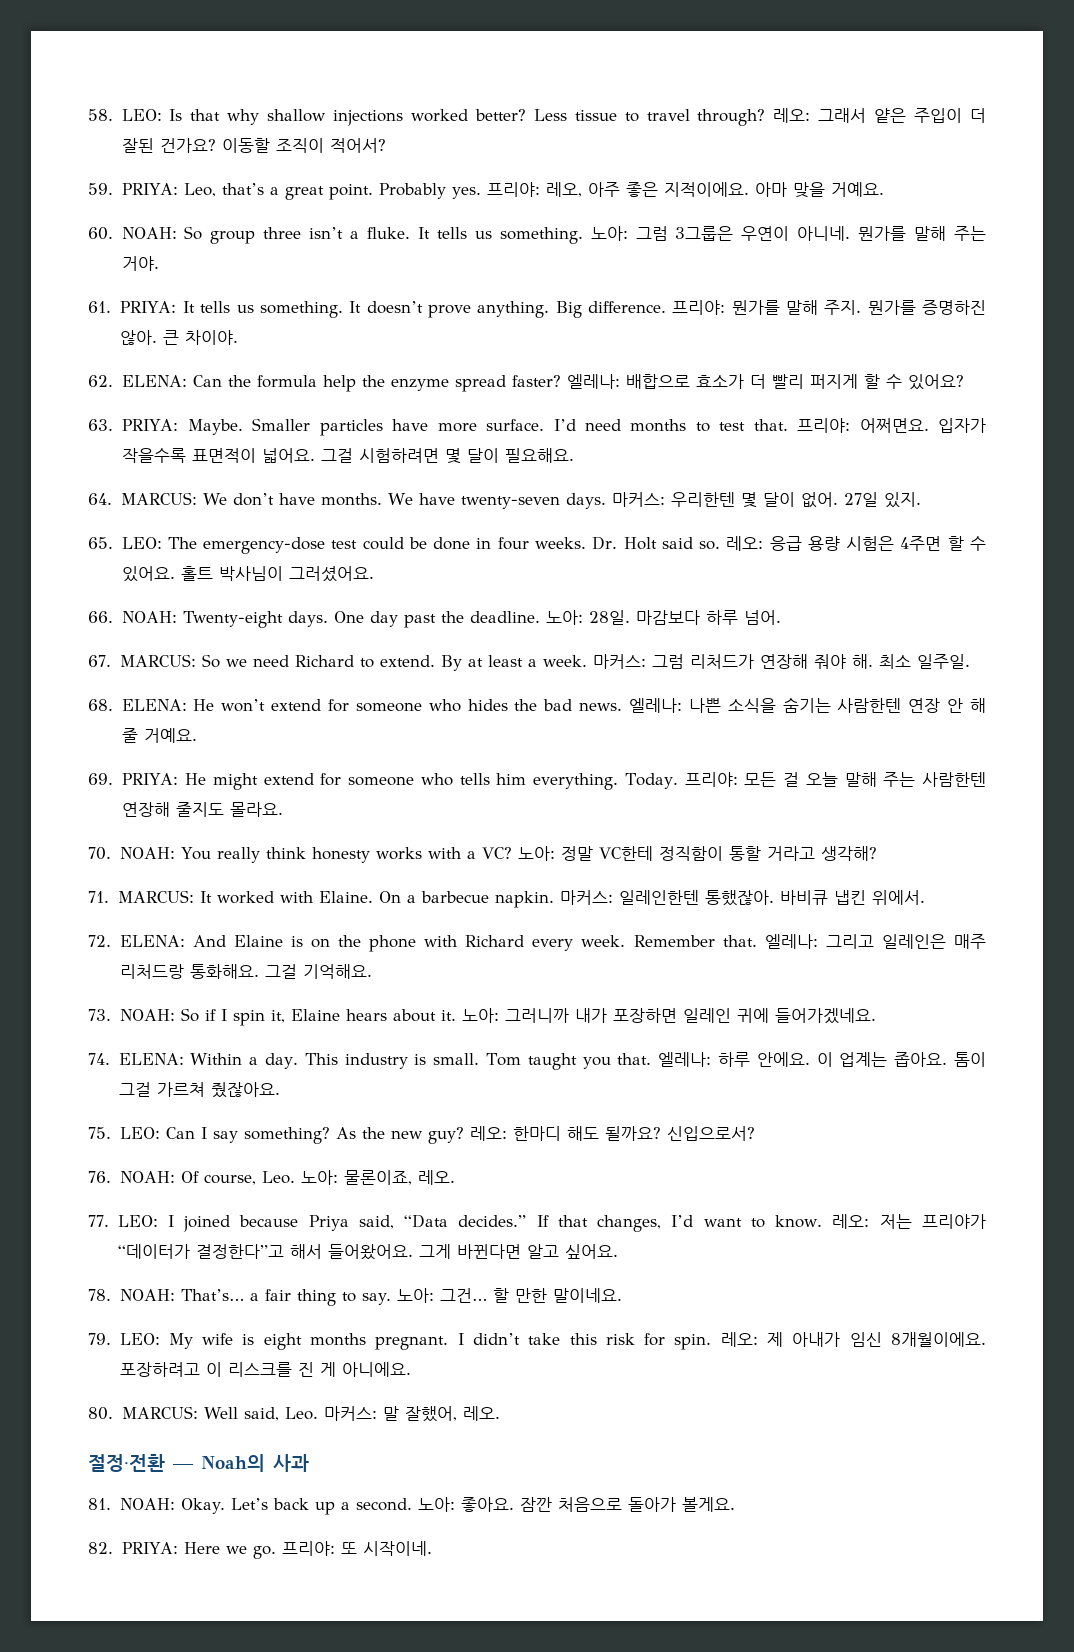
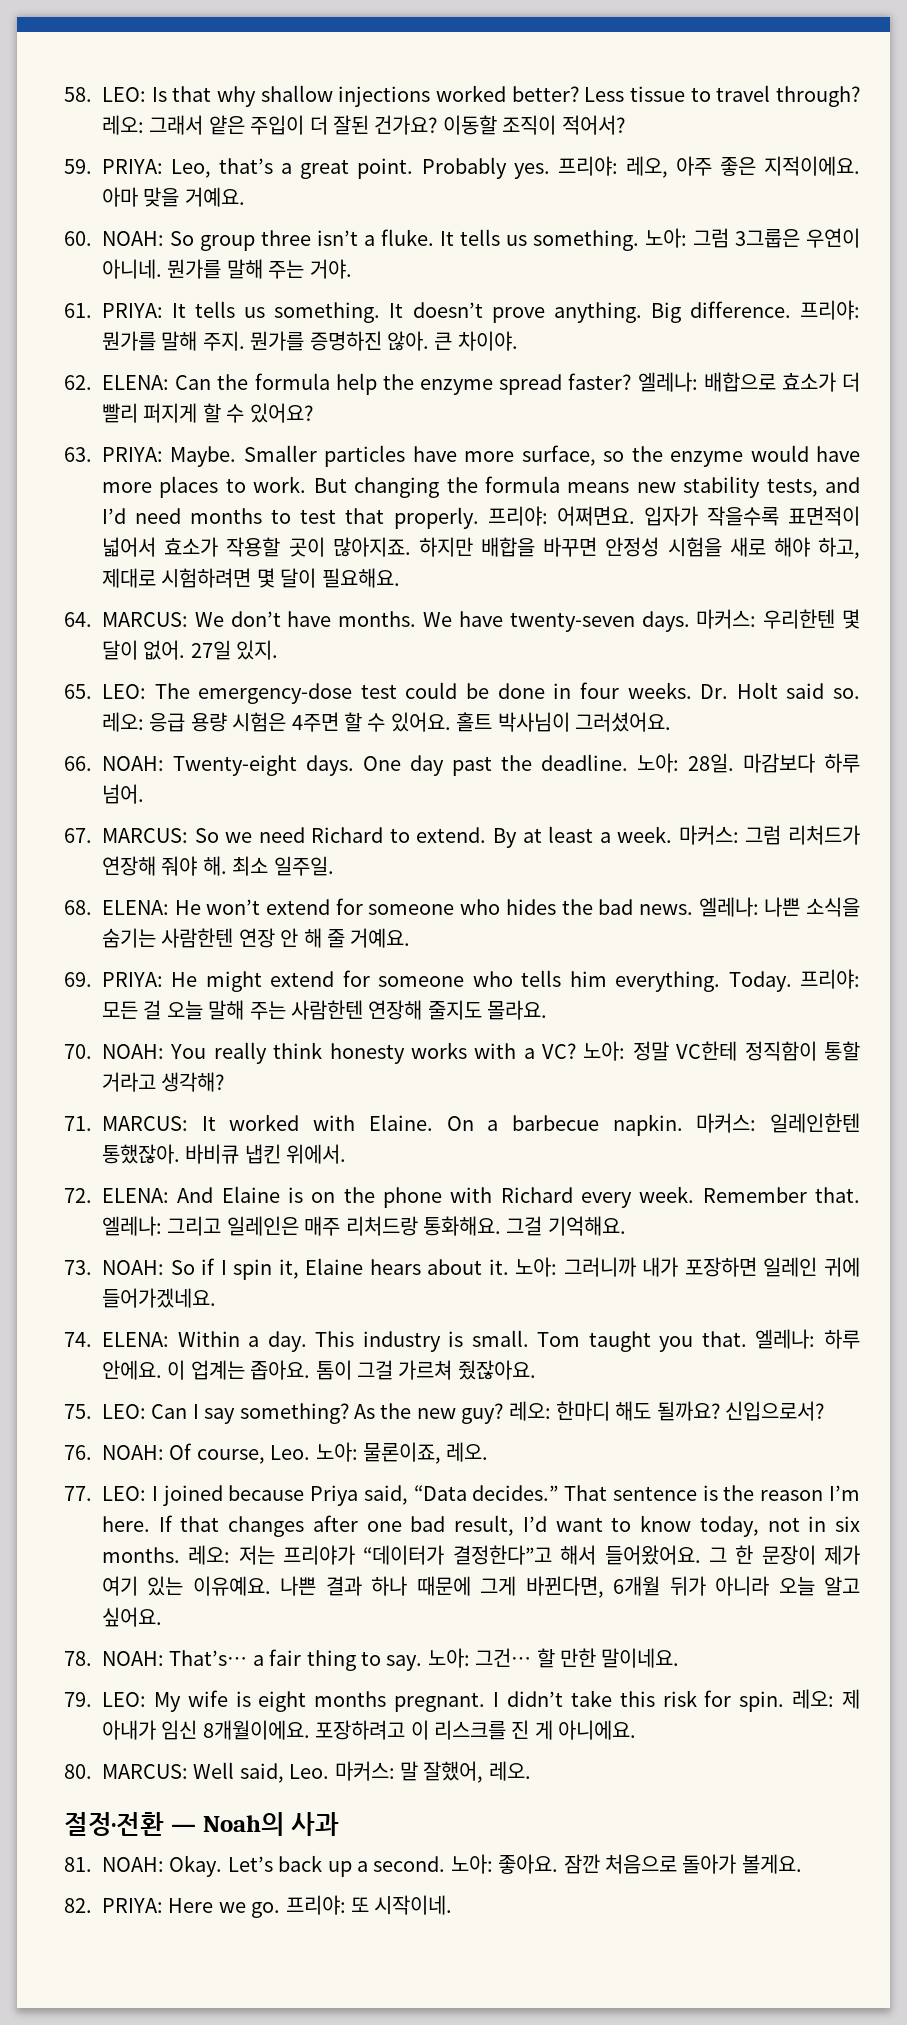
- Smaller particles have more surface. I’d need months to test that.
+ Smaller particles have more surface, so the enzyme would have more places to work. But changing the formula means new stability tests, and I’d need months to test that properly.
- 입자가 작을수록 표면적이 넓어요. 그걸 시험하려면 몇 달이 필요해요.
+ 입자가 작을수록 표면적이 넓어서 효소가 작용할 곳이 많아지죠. 하지만 배합을 바꾸면 안정성 시험을 새로 해야 하고, 제대로 시험하려면 몇 달이 필요해요.
- If that changes, I’d want to know.
+ That sentence is the reason I’m here. If that changes after one bad result, I’d want to know today, not in six months.
- 그게 바뀐다면 알고 싶어요.
+ 그 한 문장이 제가 여기 있는 이유예요. 나쁜 결과 하나 때문에 그게 바뀐다면, 6개월 뒤가 아니라 오늘 알고 싶어요.

